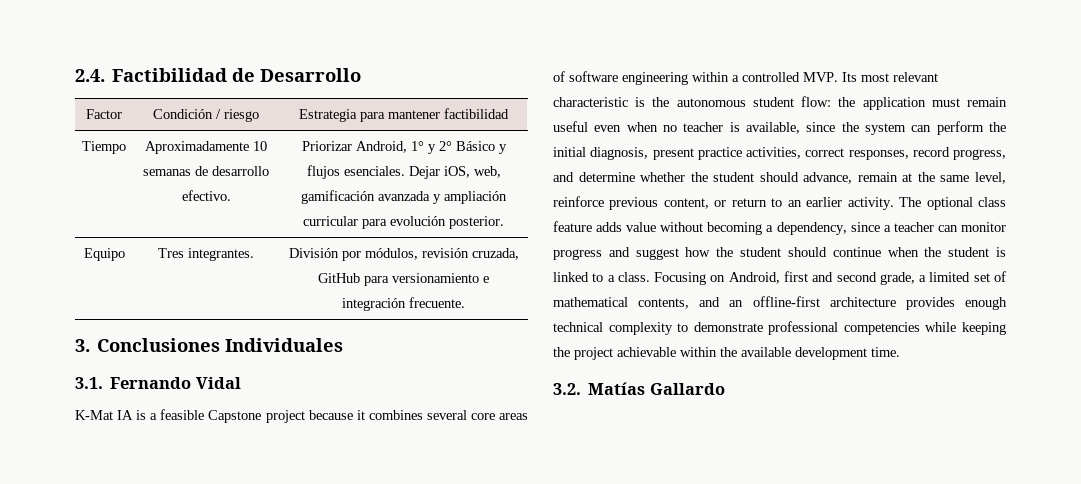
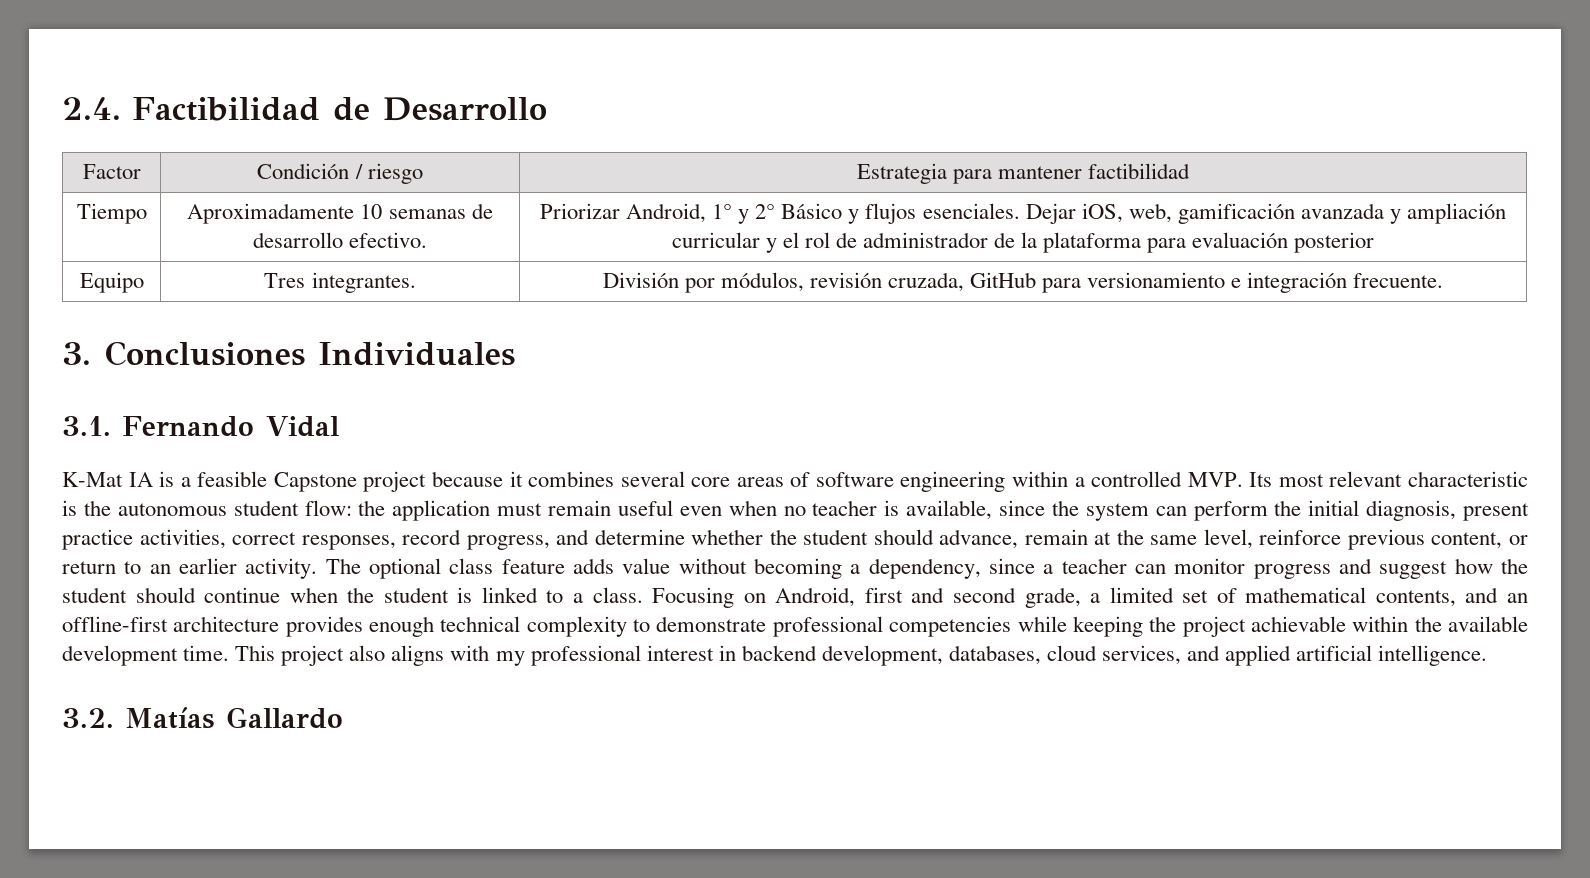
- Tiempo | Aproximadamente 10 semanas de desarrollo efectivo. | Priorizar Android, 1° y 2° Básico y flujos esenciales. Dejar iOS, web, gamificación avanzada y ampliación curricular para evolución posterior.
+ Tiempo | Aproximadamente 10 semanas de desarrollo efectivo. | Priorizar Android, 1° y 2° Básico y flujos esenciales. Dejar iOS, web, gamificación avanzada y ampliación curricular y el rol de administrador de la plataforma para evaluación posterior
+ This project also aligns with my professional interest in backend development, databases, cloud services, and applied artificial intelligence.

